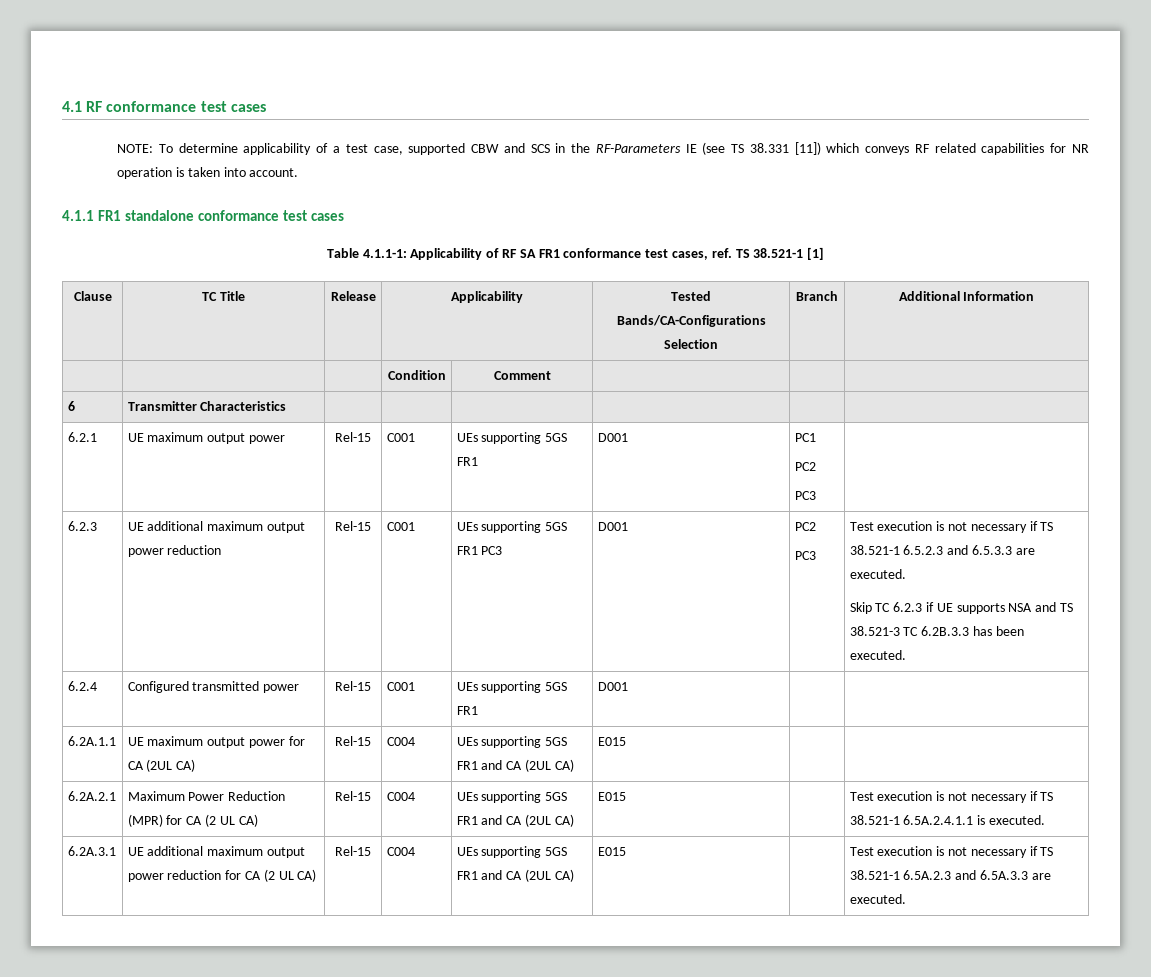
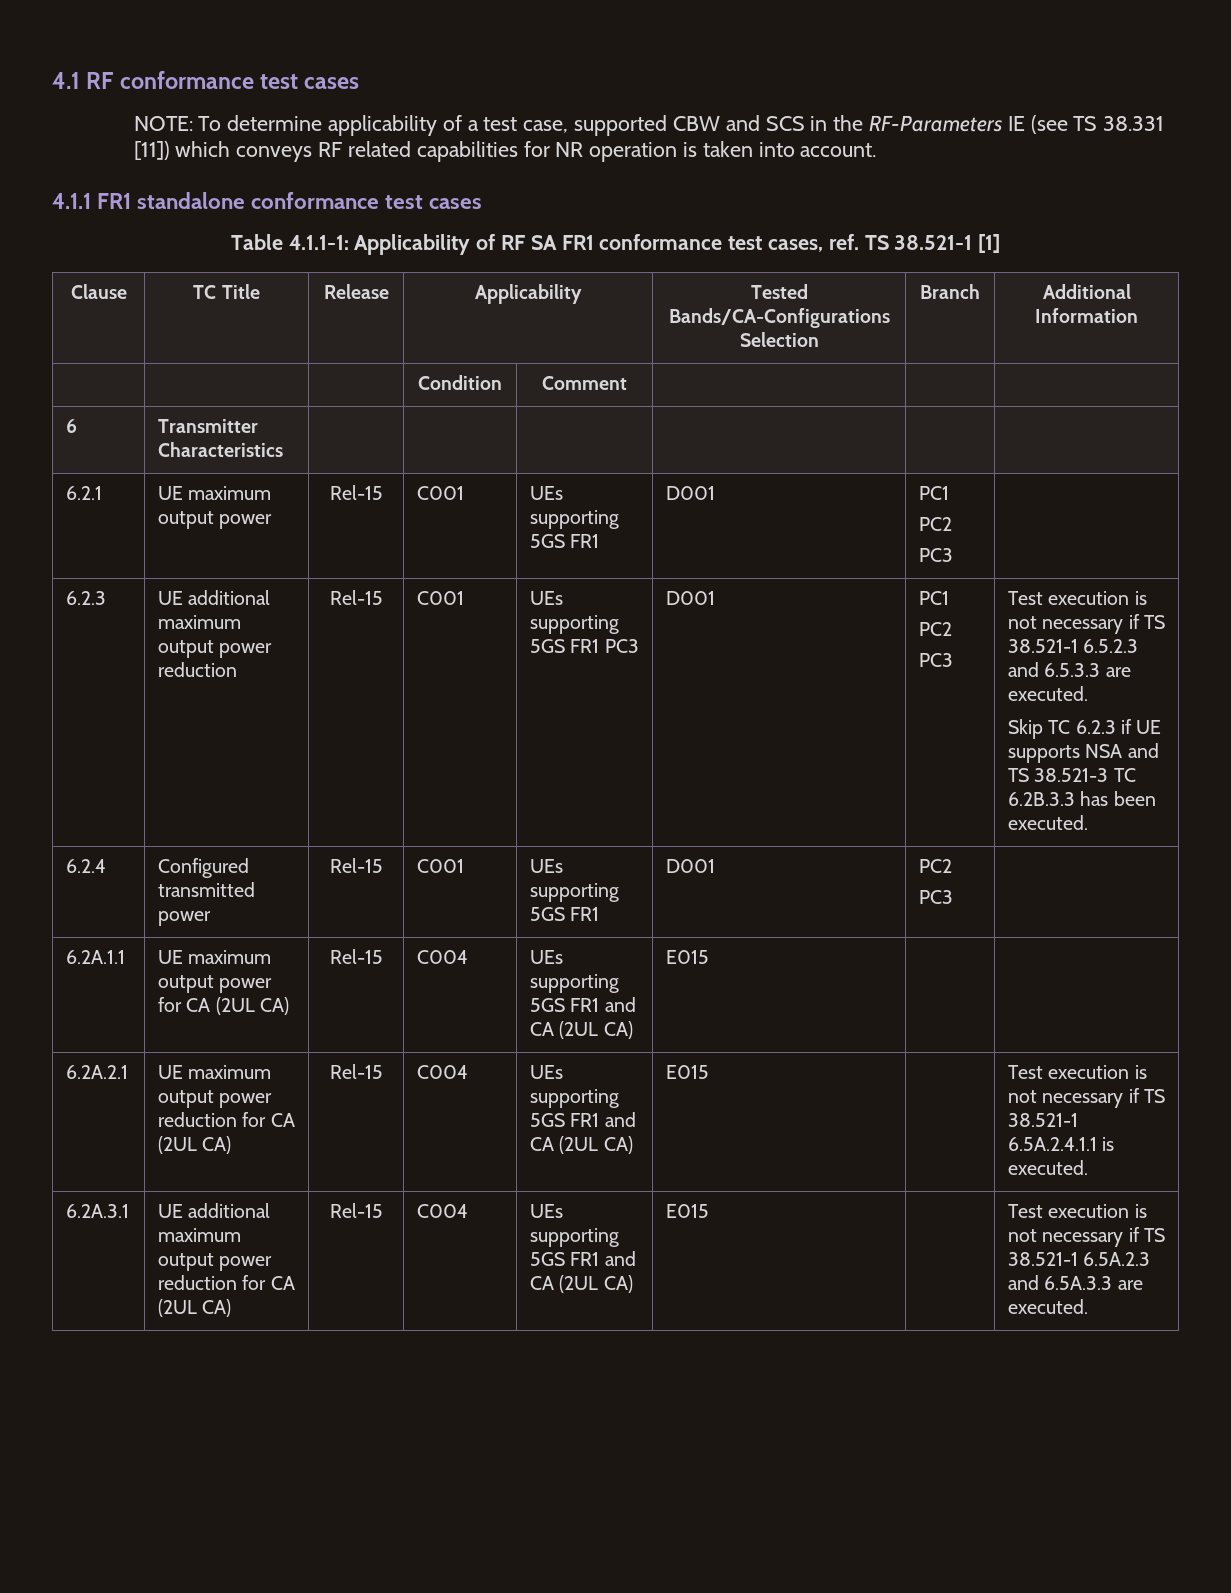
- UEs supporting 5GS FR1 PC3 | D001
+ UEs supporting 5GS FR1 PC3 | D001 | PC1
- 6.2.4 | Configured transmitted power | Rel-15 | C001 | UEs supporting 5GS FR1 | D001 | |
+ 6.2.4 | Configured transmitted power | Rel-15 | C001 | UEs supporting 5GS FR1 | D001 | PC2
+ PC3 |
- 6.2A.2.1 | Maximum Power Reduction (MPR) for CA (2 UL CA) | Rel-15 | C004 | UEs supporting 5GS FR1 and CA (2UL CA) | E015 | | Test execution is not necessary if TS 38.521-1 6.5A.2.4.1.1 is executed.
+ 6.2A.2.1 | UE maximum output power reduction for CA (2UL CA) | Rel-15 | C004 | UEs supporting 5GS FR1 and CA (2UL CA) | E015 | | Test execution is not necessary if TS 38.521-1 6.5A.2.4.1.1 is executed.
- 6.2A.3.1 | UE additional maximum output power reduction for CA (2 UL CA) | Rel-15 | C004 | UEs supporting 5GS FR1 and CA (2UL CA) | E015 | | Test execution is not necessary if TS 38.521-1 6.5A.2.3 and 6.5A.3.3 are executed.
+ 6.2A.3.1 | UE additional maximum output power reduction for CA (2UL CA) | Rel-15 | C004 | UEs supporting 5GS FR1 and CA (2UL CA) | E015 | | Test execution is not necessary if TS 38.521-1 6.5A.2.3 and 6.5A.3.3 are executed.

